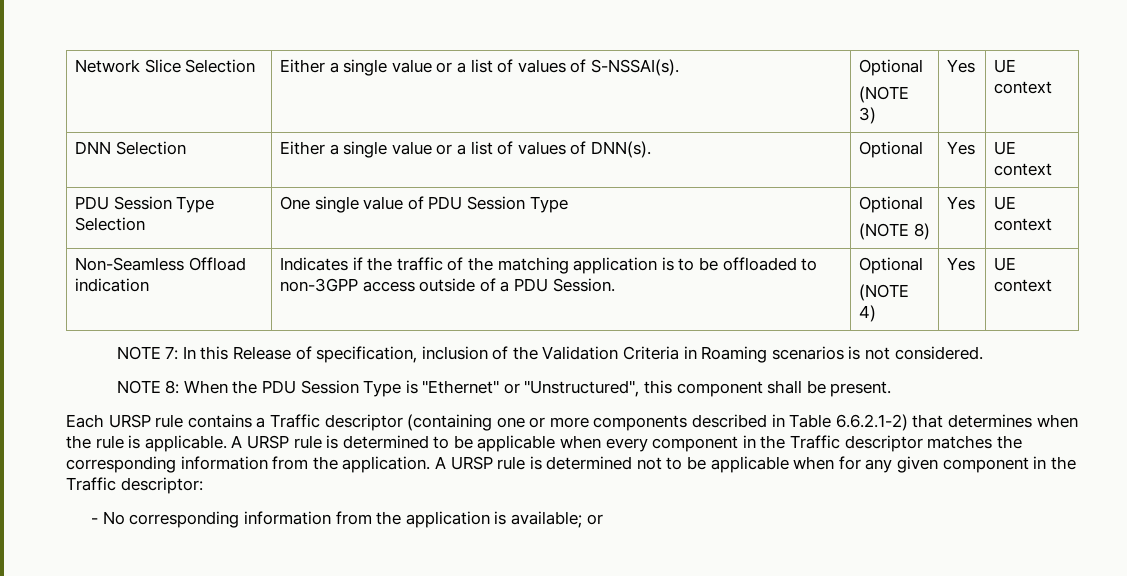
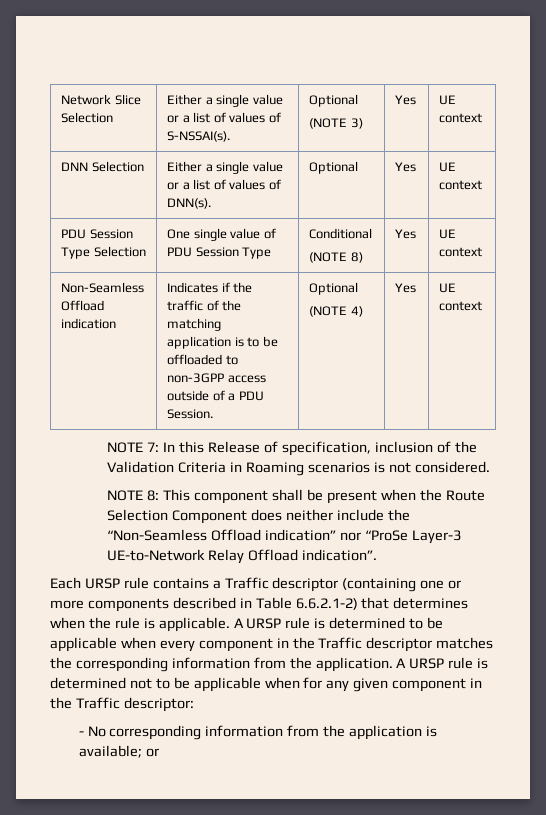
- PDU Session Type Selection | One single value of PDU Session Type | Optional
+ PDU Session Type Selection | One single value of PDU Session Type | Conditional
- NOTE 8: When the PDU Session Type is "Ethernet" or "Unstructured", this component shall be present.
+ NOTE 8: This component shall be present when the Route Selection Component does neither include the “Non-Seamless Offload indication” nor “ProSe Layer-3 UE-to-Network Relay Offload indication”.

